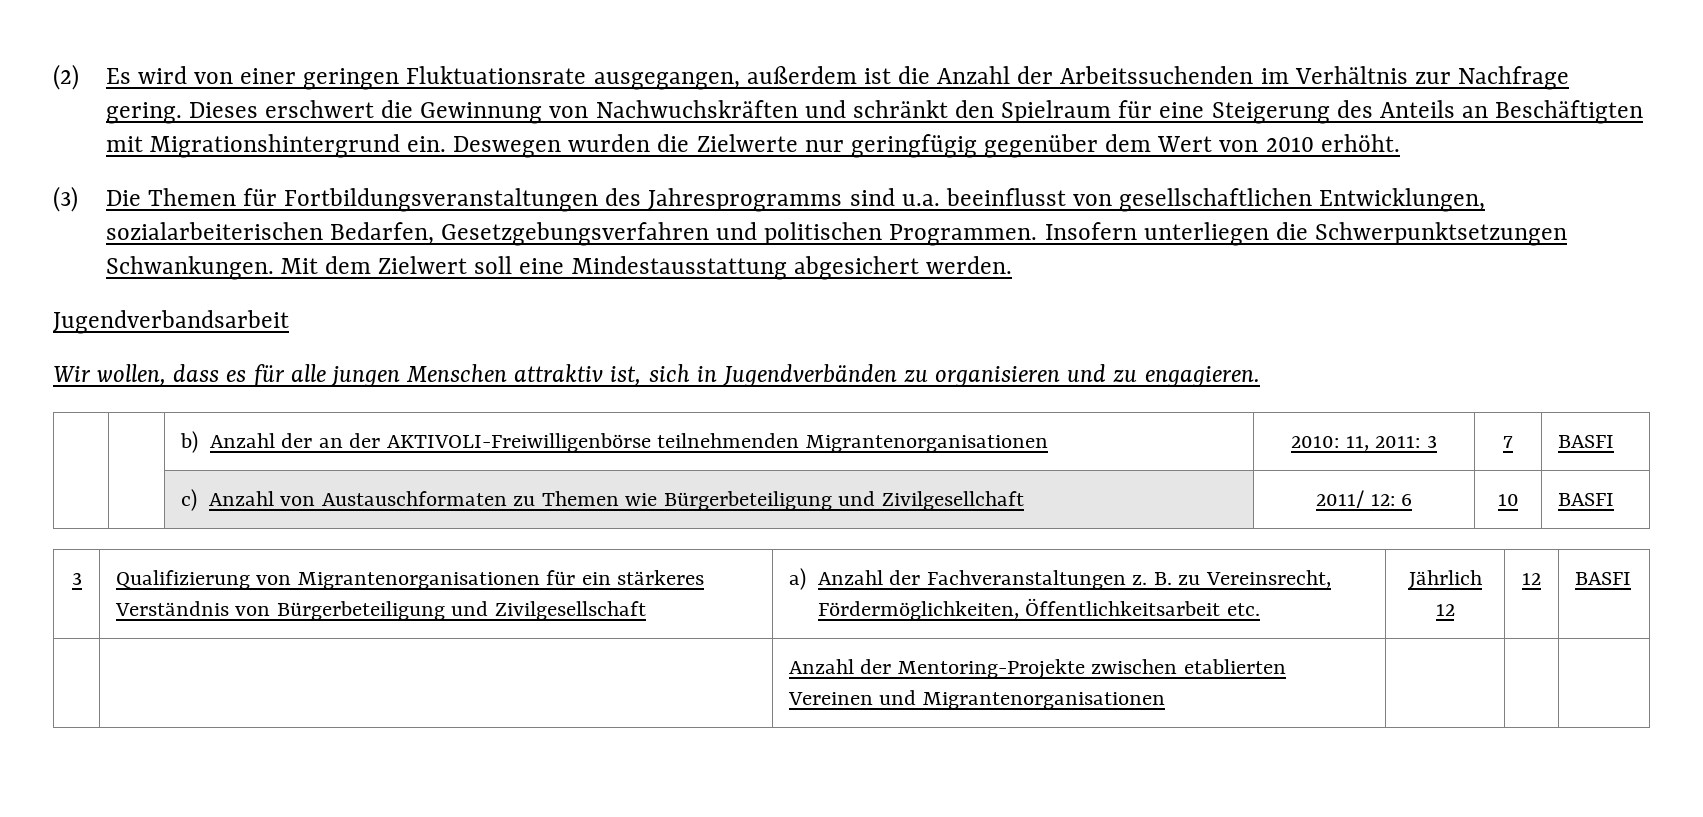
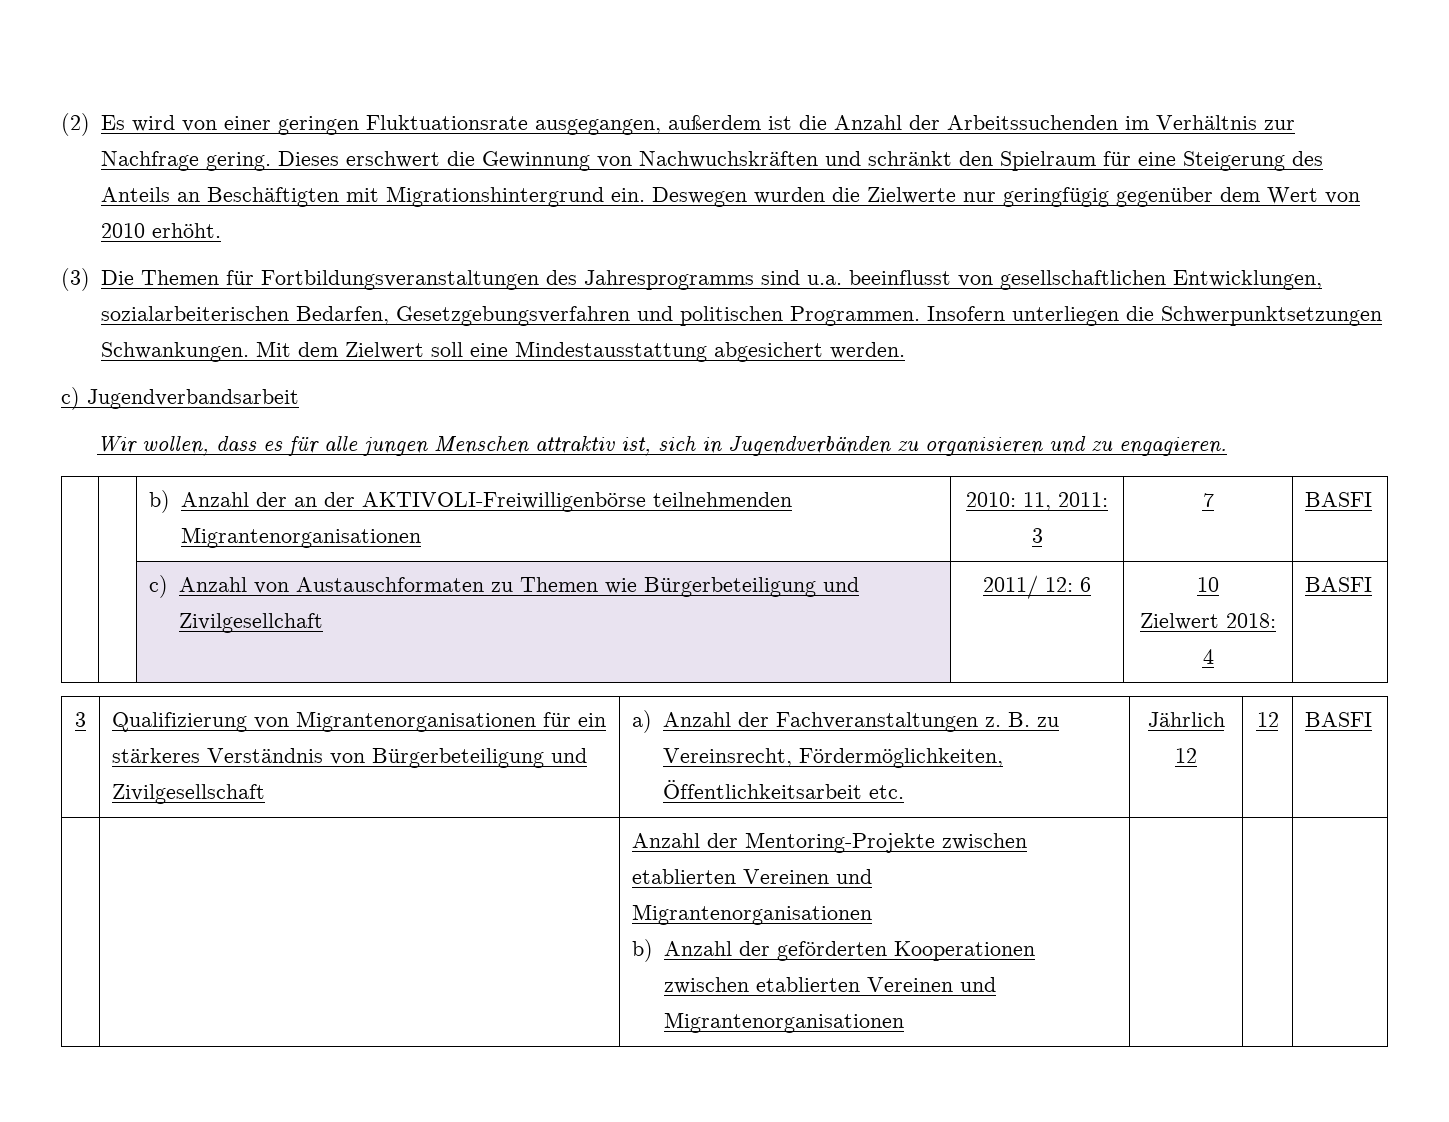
- Jugendverbandsarbeit
+ c) Jugendverbandsarbeit
- | | c) Anzahl von Austauschformaten zu Themen wie Bürgerbeteiligung und Zivilgesellchaft | 2011/ 12: 6 | 10 | BASFI
+ | | c) Anzahl von Austauschformaten zu Themen wie Bürgerbeteiligung und Zivilgesellchaft | 2011/ 12: 6 | 10
+ Zielwert 2018: 4 | BASFI
- | | Anzahl der Mentoring-Projekte zwischen etablierten Vereinen und Migrantenorganisationen | | |
+ | | Anzahl der Mentoring-Projekte zwischen etablierten Vereinen und Migrantenorganisationen
+ b) Anzahl der geförderten Kooperationen zwischen etablierten Vereinen und Migrantenorganisationen | | |

